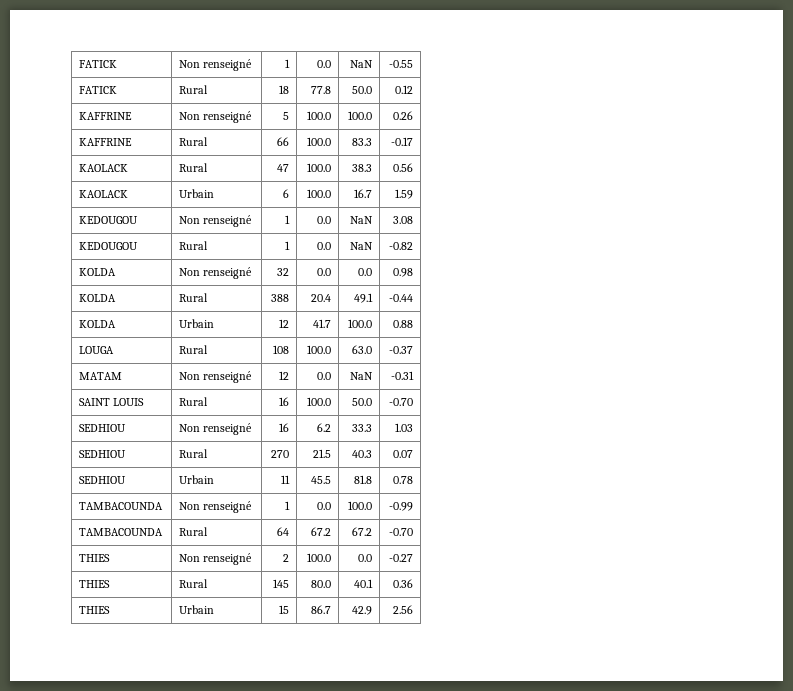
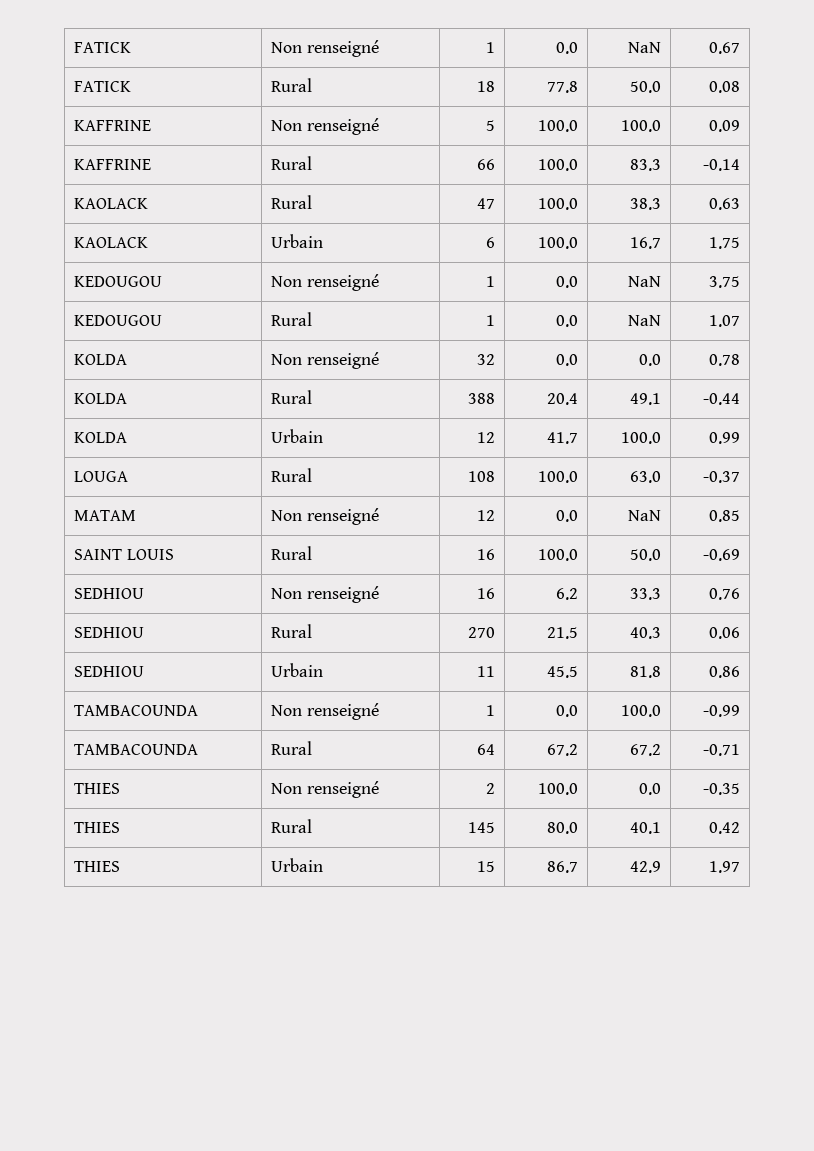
- FATICK | Non renseigné | 1 | 0.0 | NaN | -0.55
+ FATICK | Non renseigné | 1 | 0.0 | NaN | 0.67
- FATICK | Rural | 18 | 77.8 | 50.0 | 0.12
+ FATICK | Rural | 18 | 77.8 | 50.0 | 0.08
- KAFFRINE | Non renseigné | 5 | 100.0 | 100.0 | 0.26
+ KAFFRINE | Non renseigné | 5 | 100.0 | 100.0 | 0.09
- KAFFRINE | Rural | 66 | 100.0 | 83.3 | -0.17
+ KAFFRINE | Rural | 66 | 100.0 | 83.3 | -0.14
- KAOLACK | Rural | 47 | 100.0 | 38.3 | 0.56
+ KAOLACK | Rural | 47 | 100.0 | 38.3 | 0.63
- KAOLACK | Urbain | 6 | 100.0 | 16.7 | 1.59
+ KAOLACK | Urbain | 6 | 100.0 | 16.7 | 1.75
- KEDOUGOU | Non renseigné | 1 | 0.0 | NaN | 3.08
+ KEDOUGOU | Non renseigné | 1 | 0.0 | NaN | 3.75
- KEDOUGOU | Rural | 1 | 0.0 | NaN | -0.82
+ KEDOUGOU | Rural | 1 | 0.0 | NaN | 1.07
- KOLDA | Non renseigné | 32 | 0.0 | 0.0 | 0.98
+ KOLDA | Non renseigné | 32 | 0.0 | 0.0 | 0.78
- KOLDA | Urbain | 12 | 41.7 | 100.0 | 0.88
+ KOLDA | Urbain | 12 | 41.7 | 100.0 | 0.99
- MATAM | Non renseigné | 12 | 0.0 | NaN | -0.31
+ MATAM | Non renseigné | 12 | 0.0 | NaN | 0.85
- SAINT LOUIS | Rural | 16 | 100.0 | 50.0 | -0.70
+ SAINT LOUIS | Rural | 16 | 100.0 | 50.0 | -0.69
- SEDHIOU | Non renseigné | 16 | 6.2 | 33.3 | 1.03
+ SEDHIOU | Non renseigné | 16 | 6.2 | 33.3 | 0.76
- SEDHIOU | Rural | 270 | 21.5 | 40.3 | 0.07
+ SEDHIOU | Rural | 270 | 21.5 | 40.3 | 0.06
- SEDHIOU | Urbain | 11 | 45.5 | 81.8 | 0.78
+ SEDHIOU | Urbain | 11 | 45.5 | 81.8 | 0.86
- TAMBACOUNDA | Rural | 64 | 67.2 | 67.2 | -0.70
+ TAMBACOUNDA | Rural | 64 | 67.2 | 67.2 | -0.71
- THIES | Non renseigné | 2 | 100.0 | 0.0 | -0.27
+ THIES | Non renseigné | 2 | 100.0 | 0.0 | -0.35
- THIES | Rural | 145 | 80.0 | 40.1 | 0.36
+ THIES | Rural | 145 | 80.0 | 40.1 | 0.42
- THIES | Urbain | 15 | 86.7 | 42.9 | 2.56
+ THIES | Urbain | 15 | 86.7 | 42.9 | 1.97

